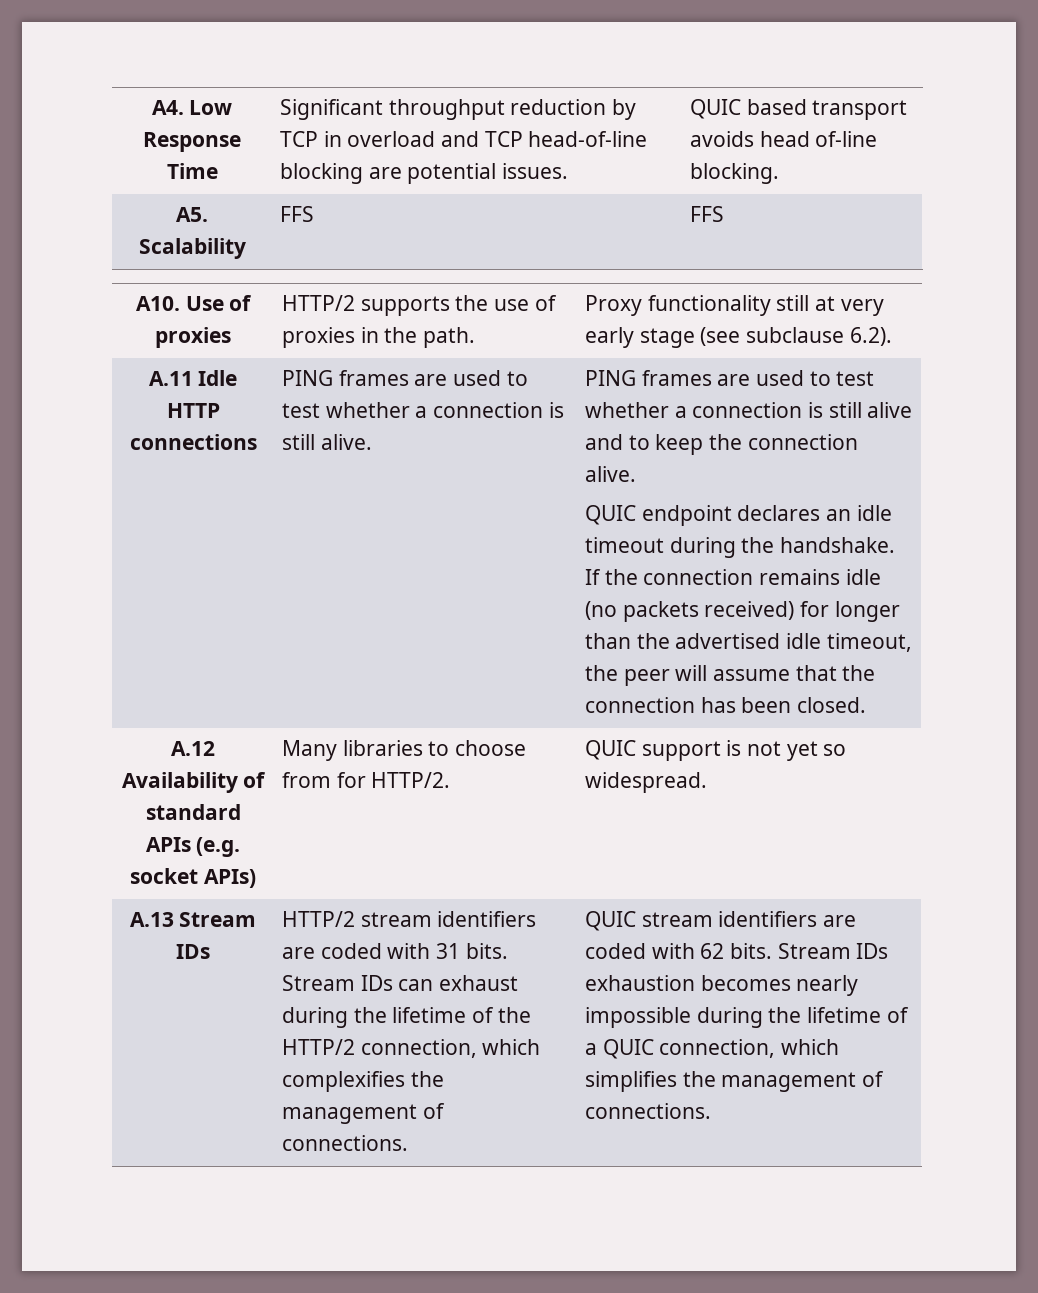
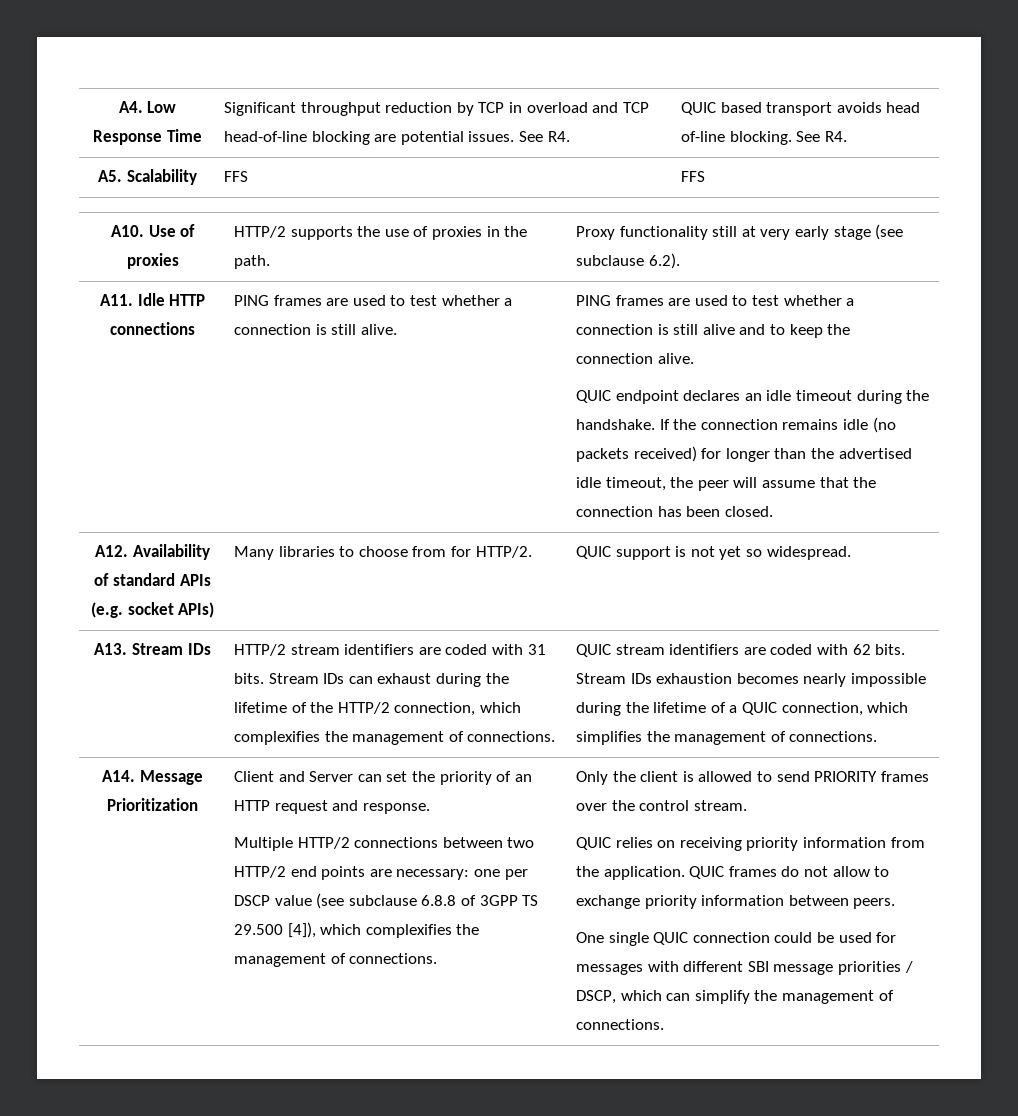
- A4. Low Response Time | Significant throughput reduction by TCP in overload and TCP head-of-line blocking are potential issues. | QUIC based transport avoids head of-line blocking.
+ A4. Low Response Time | Significant throughput reduction by TCP in overload and TCP head-of-line blocking are potential issues. See R4. | QUIC based transport avoids head of-line blocking. See R4.
- A.11 Idle HTTP connections
+ A11. Idle HTTP connections
- A.12 Availability of standard APIs (e.g. socket APIs) | Many libraries to choose from for HTTP/2. | QUIC support is not yet so widespread.
+ A12. Availability of standard APIs (e.g. socket APIs) | Many libraries to choose from for HTTP/2. | QUIC support is not yet so widespread.
- A.13 Stream IDs
+ A13. Stream IDs
+ A14. Message Prioritization | Client and Server can set the priority of an HTTP request and response.
+ Multiple HTTP/2 connections between two HTTP/2 end points are necessary: one per DSCP value (see subclause 6.8.8 of 3GPP TS 29.500 [4]), which complexifies the management of connections. | Only the client is allowed to send PRIORITY frames over the control stream.
+ QUIC relies on receiving priority information from the application. QUIC frames do not allow to exchange priority information between peers.
+ One single QUIC connection could be used for messages with different SBI message priorities / DSCP, which can simplify the management of connections.

